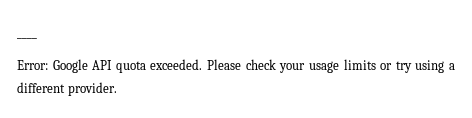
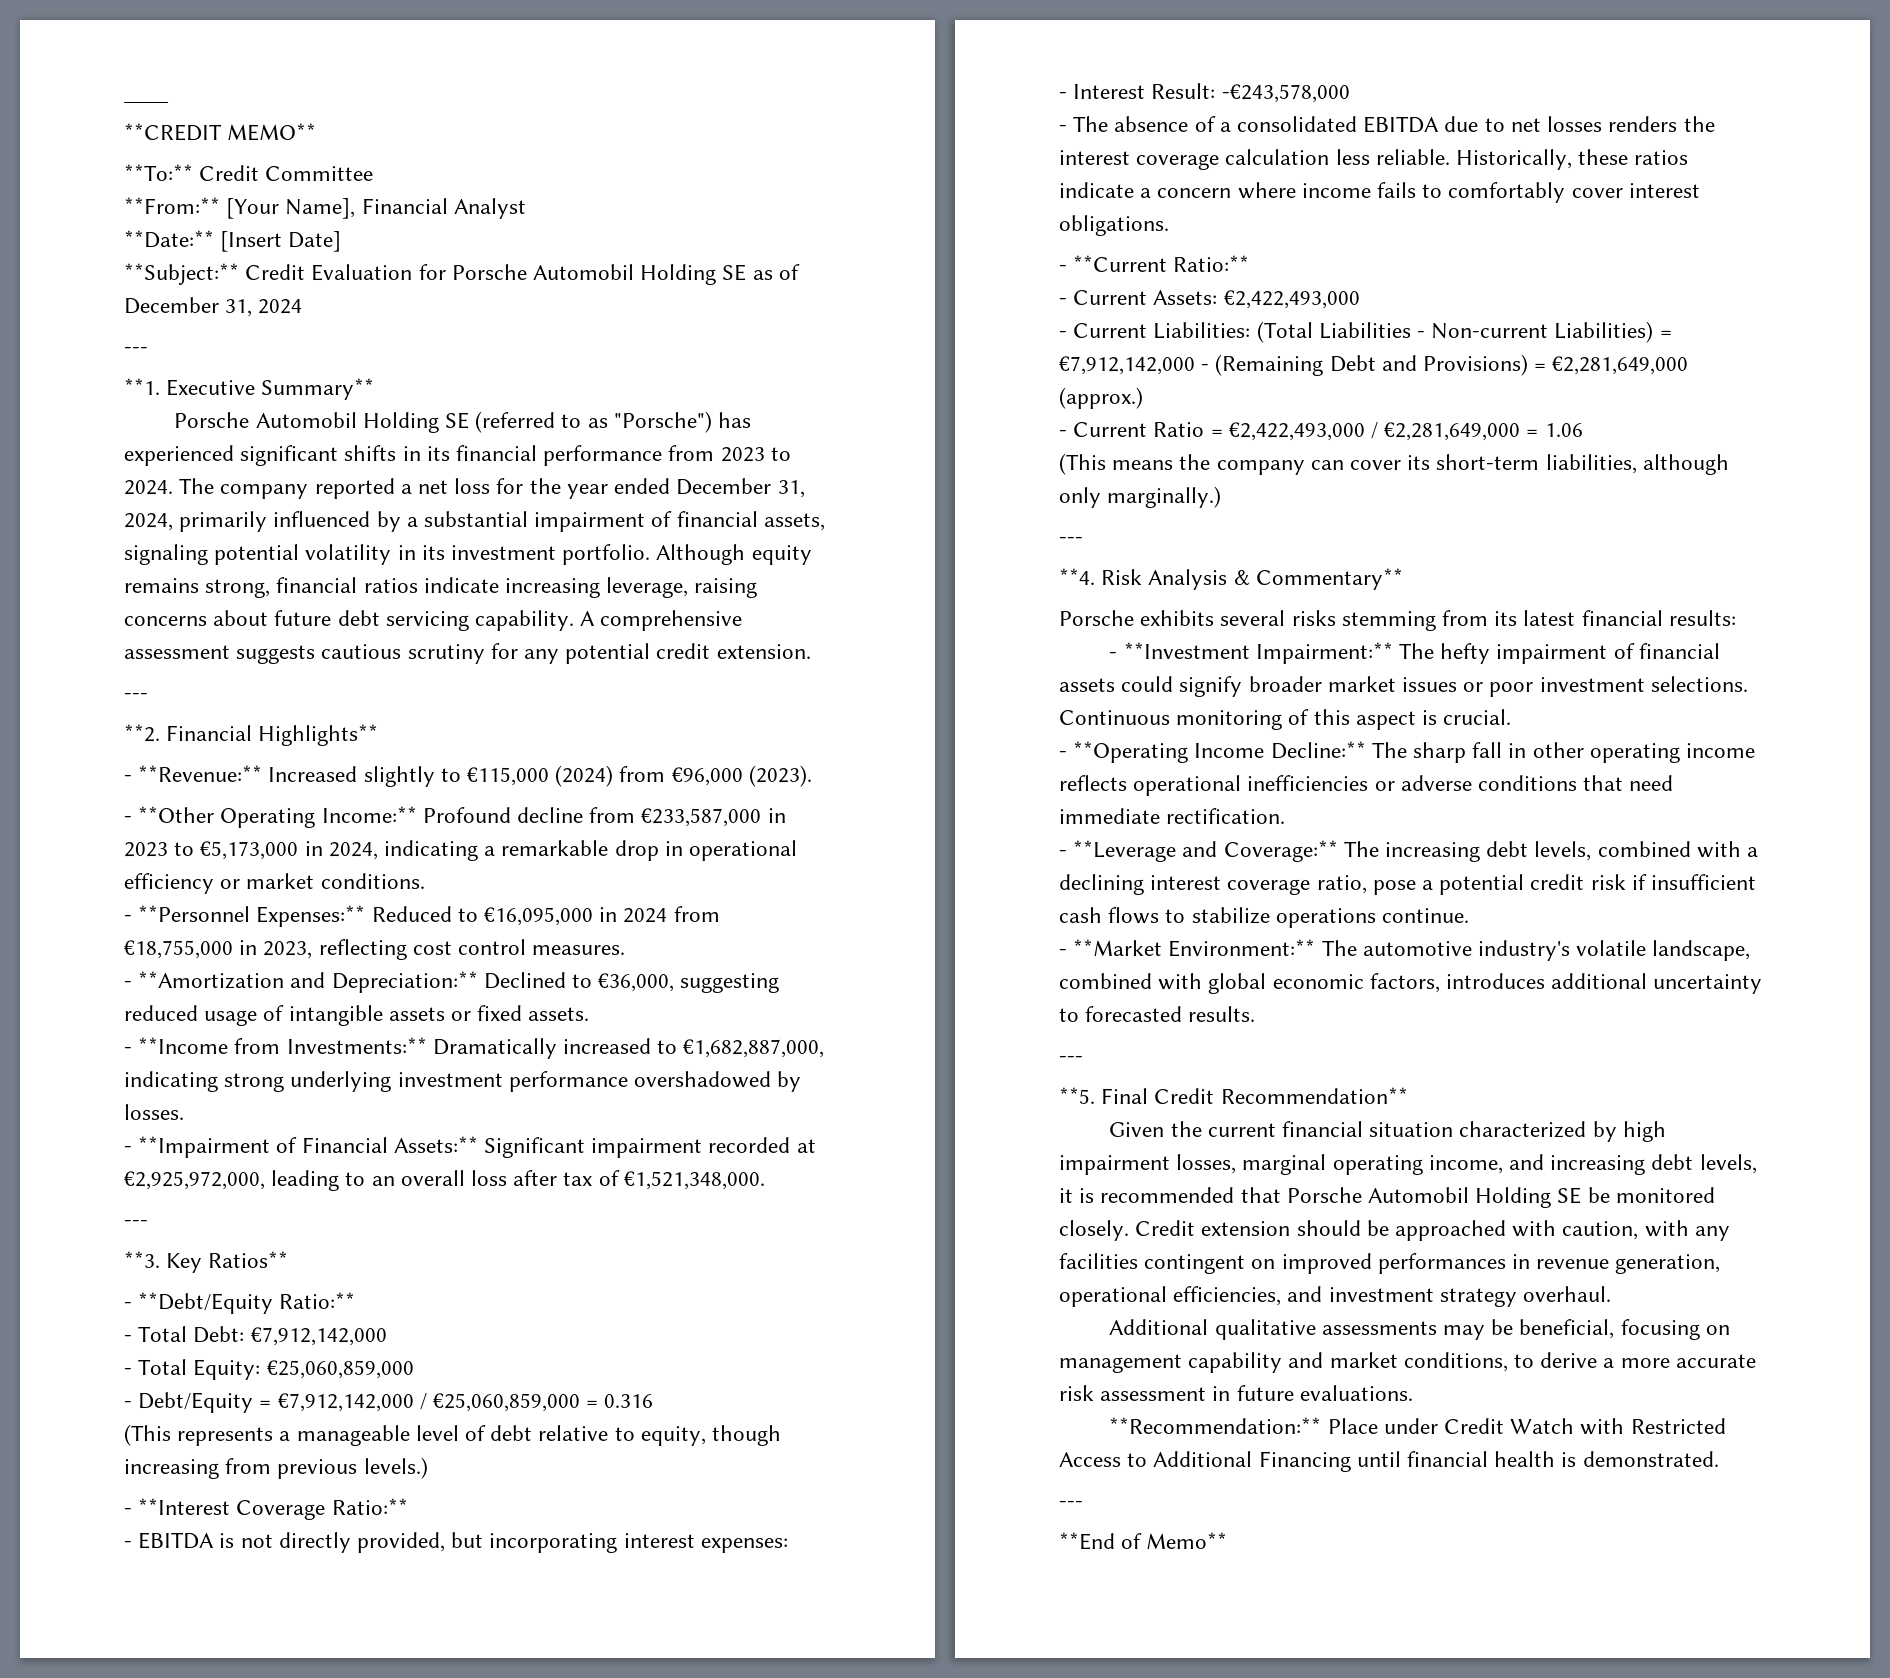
- Error: Google API quota exceeded. Please check your usage limits or try using a different provider.
+ **CREDIT MEMO**
+ **To:** Credit Committee
+ **From:** [Your Name], Financial Analyst
+ **Date:** [Insert Date]
+ **Subject:** Credit Evaluation for Porsche Automobil Holding SE as of December 31, 2024
+ ---
+ **1. Executive Summary**
+ Porsche Automobil Holding SE (referred to as "Porsche") has experienced significant shifts in its financial performance from 2023 to 2024. The company reported a net loss for the year ended December 31, 2024, primarily influenced by a substantial impairment of financial assets, signaling potential volatility in its investment portfolio. Although equity remains strong, financial ratios indicate increasing leverage, raising concerns about future debt servicing capability. A comprehensive assessment suggests cautious scrutiny for any potential credit extension.
+ ---
+ **2. Financial Highlights**
+ - **Revenue:** Increased slightly to €115,000 (2024) from €96,000 (2023).
+ - **Other Operating Income:** Profound decline from €233,587,000 in 2023 to €5,173,000 in 2024, indicating a remarkable drop in operational efficiency or market conditions.
+ - **Personnel Expenses:** Reduced to €16,095,000 in 2024 from €18,755,000 in 2023, reflecting cost control measures.
+ - **Amortization and Depreciation:** Declined to €36,000, suggesting reduced usage of intangible assets or fixed assets.
+ - **Income from Investments:** Dramatically increased to €1,682,887,000, indicating strong underlying investment performance overshadowed by losses.
+ - **Impairment of Financial Assets:** Significant impairment recorded at €2,925,972,000, leading to an overall loss after tax of €1,521,348,000.
+ ---
+ **3. Key Ratios**
+ - **Debt/Equity Ratio:**
+ - Total Debt: €7,912,142,000
+ - Total Equity: €25,060,859,000
+ - Debt/Equity = €7,912,142,000 / €25,060,859,000 = 0.316
+ (This represents a manageable level of debt relative to equity, though increasing from previous levels.)
+ - **Interest Coverage Ratio:**
+ - EBITDA is not directly provided, but incorporating interest expenses:
+ - Interest Result: -€243,578,000
+ - The absence of a consolidated EBITDA due to net losses renders the interest coverage calculation less reliable. Historically, these ratios indicate a concern where income fails to comfortably cover interest obligations.
+ - **Current Ratio:**
+ - Current Assets: €2,422,493,000
+ - Current Liabilities: (Total Liabilities - Non-current Liabilities) = €7,912,142,000 - (Remaining Debt and Provisions) = €2,281,649,000 (approx.)
+ - Current Ratio = €2,422,493,000 / €2,281,649,000 = 1.06
+ (This means the company can cover its short-term liabilities, although only marginally.)
+ ---
+ **4. Risk Analysis & Commentary**
+ Porsche exhibits several risks stemming from its latest financial results:
+ - **Investment Impairment:** The hefty impairment of financial assets could signify broader market issues or poor investment selections. Continuous monitoring of this aspect is crucial.
+ - **Operating Income Decline:** The sharp fall in other operating income reflects operational inefficiencies or adverse conditions that need immediate rectification.
+ - **Leverage and Coverage:** The increasing debt levels, combined with a declining interest coverage ratio, pose a potential credit risk if insufficient cash flows to stabilize operations continue.
+ - **Market Environment:** The automotive industry's volatile landscape, combined with global economic factors, introduces additional uncertainty to forecasted results.
+ ---
+ **5. Final Credit Recommendation**
+ Given the current financial situation characterized by high impairment losses, marginal operating income, and increasing debt levels, it is recommended that Porsche Automobil Holding SE be monitored closely. Credit extension should be approached with caution, with any facilities contingent on improved performances in revenue generation, operational efficiencies, and investment strategy overhaul.
+ Additional qualitative assessments may be beneficial, focusing on management capability and market conditions, to derive a more accurate risk assessment in future evaluations.
+ **Recommendation:** Place under Credit Watch with Restricted Access to Additional Financing until financial health is demonstrated.
+ ---
+ **End of Memo**

